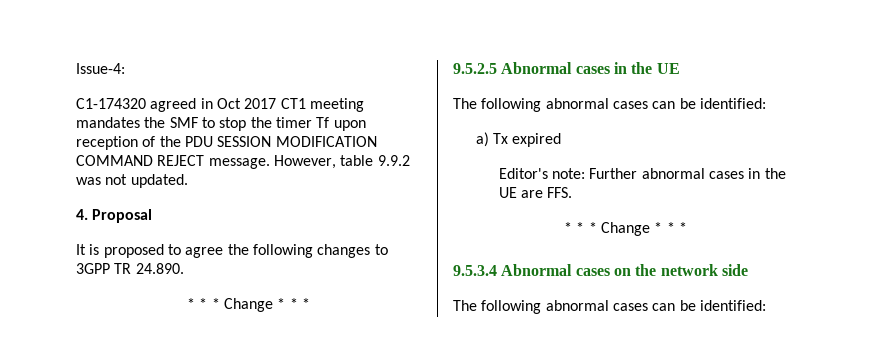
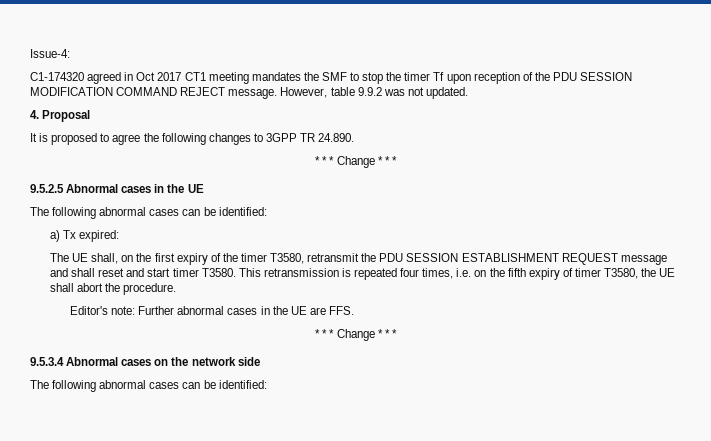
- a) Tx expired
+ a) Tx expired:
+ The UE shall, on the first expiry of the timer T3580, retransmit the PDU SESSION ESTABLISHMENT REQUEST message and shall reset and start timer T3580. This retransmission is repeated four times, i.e. on the fifth expiry of timer T3580, the UE shall abort the procedure.

